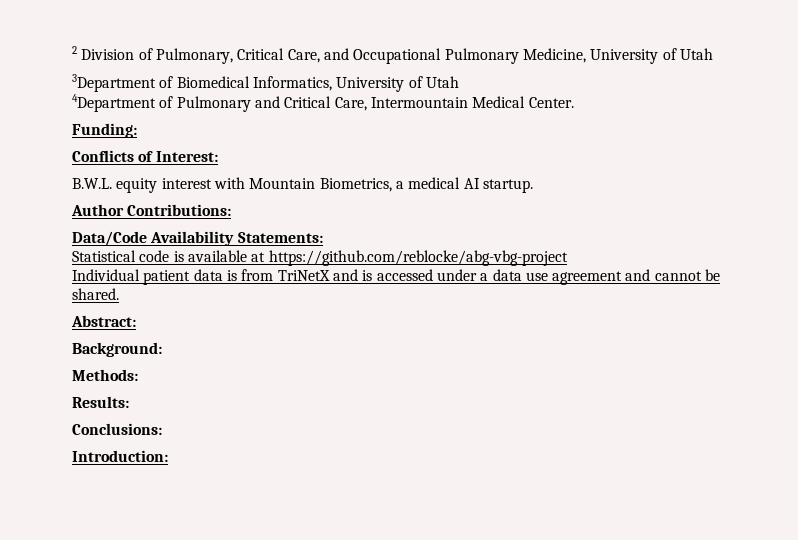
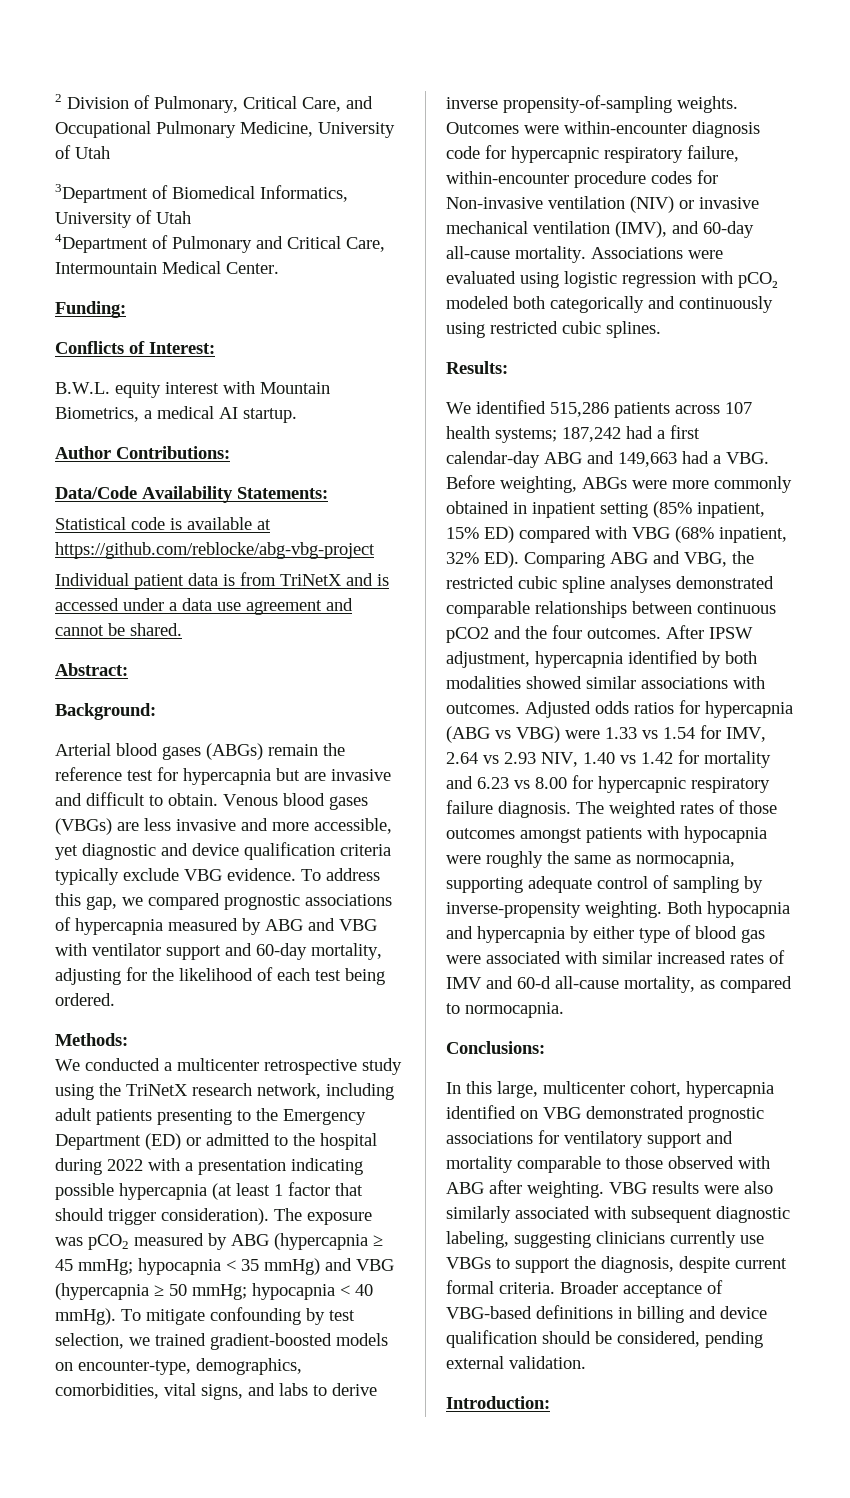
+ Arterial blood gases (ABGs) remain the reference test for hypercapnia but are invasive and difficult to obtain. Venous blood gases (VBGs) are less invasive and more accessible, yet diagnostic and device qualification criteria typically exclude VBG evidence. To address this gap, we compared prognostic associations of hypercapnia measured by ABG and VBG with ventilator support and 60-day mortality, adjusting for the likelihood of each test being ordered.
  Methods:
+ We conducted a multicenter retrospective study using the TriNetX research network, including adult patients presenting to the Emergency Department (ED) or admitted to the hospital during 2022 with a presentation indicating possible hypercapnia (at least 1 factor that should trigger consideration). The exposure was pCO2 measured by ABG (hypercapnia ≥ 45 mmHg; hypocapnia < 35 mmHg) and VBG (hypercapnia ≥ 50 mmHg; hypocapnia < 40 mmHg). To mitigate confounding by test selection, we trained gradient-boosted models on encounter-type, demographics, comorbidities, vital signs, and labs to derive inverse propensity-of-sampling weights. Outcomes were within-encounter diagnosis code for hypercapnic respiratory failure, within-encounter procedure codes for Non-invasive ventilation (NIV) or invasive mechanical ventilation (IMV), and 60-day all-cause mortality. Associations were evaluated using logistic regression with pCO₂ modeled both categorically and continuously using restricted cubic splines.
  Results:
+ We identified 515,286 patients across 107 health systems; 187,242 had a first calendar-day ABG and 149,663 had a VBG. Before weighting, ABGs were more commonly obtained in inpatient setting (85% inpatient, 15% ED) compared with VBG (68% inpatient, 32% ED). Comparing ABG and VBG, the restricted cubic spline analyses demonstrated comparable relationships between continuous pCO2 and the four outcomes. After IPSW adjustment, hypercapnia identified by both modalities showed similar associations with outcomes. Adjusted odds ratios for hypercapnia (ABG vs VBG) were 1.33 vs 1.54 for IMV, 2.64 vs 2.93 NIV, 1.40 vs 1.42 for mortality and 6.23 vs 8.00 for hypercapnic respiratory failure diagnosis. The weighted rates of those outcomes amongst patients with hypocapnia were roughly the same as normocapnia, supporting adequate control of sampling by inverse-propensity weighting. Both hypocapnia and hypercapnia by either type of blood gas were associated with similar increased rates of IMV and 60-d all-cause mortality, as compared to normocapnia.
  Conclusions:
+ In this large, multicenter cohort, hypercapnia identified on VBG demonstrated prognostic associations for ventilatory support and mortality comparable to those observed with ABG after weighting. VBG results were also similarly associated with subsequent diagnostic labeling, suggesting clinicians currently use VBGs to support the diagnosis, despite current formal criteria. Broader acceptance of VBG-based definitions in billing and device qualification should be considered, pending external validation.

